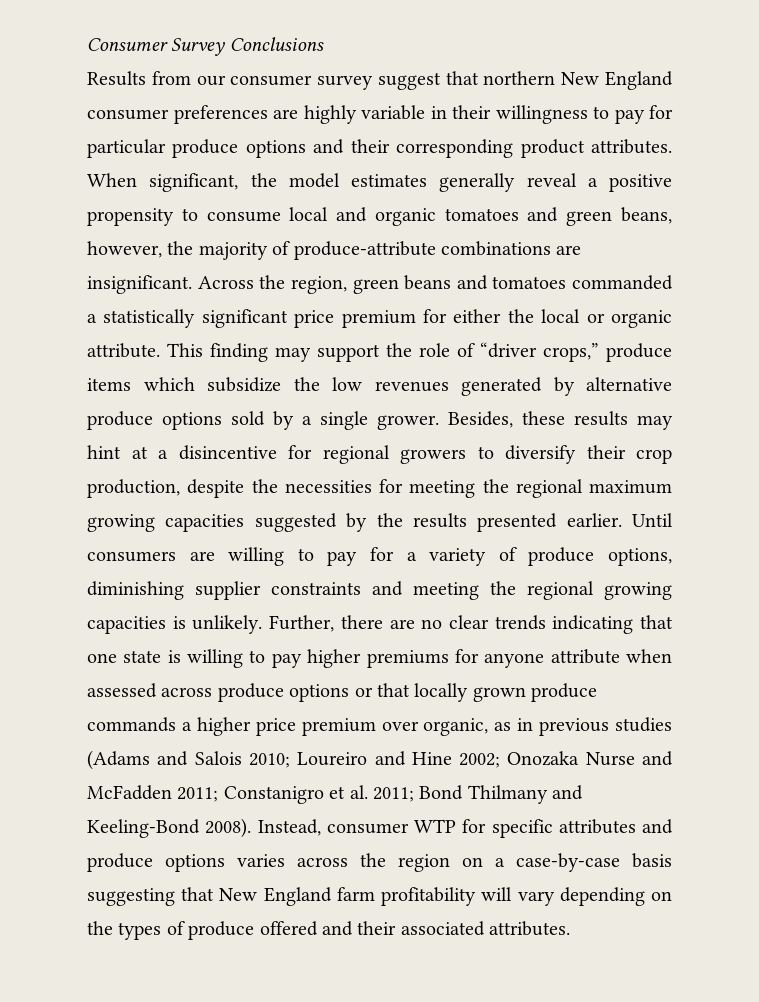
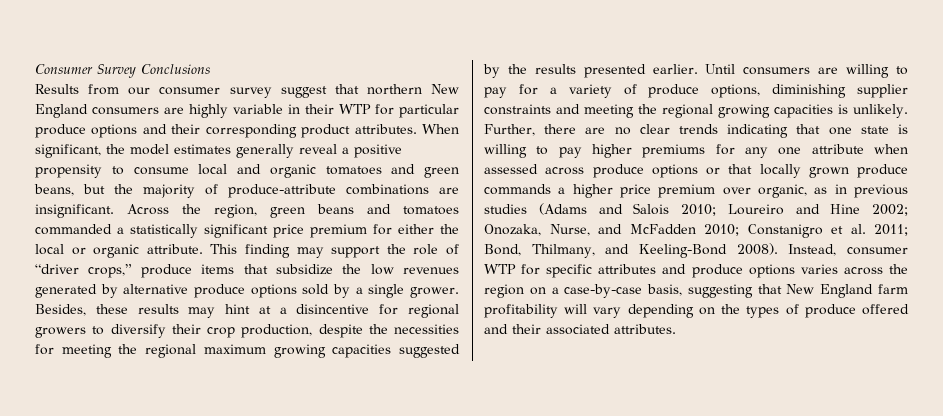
- Results from our consumer survey suggest that northern New England consumer preferences are highly variable in their willingness to pay for particular produce options and their corresponding product attributes.
+ Results from our consumer survey suggest that northern New England consumers are highly variable in their WTP for particular produce options and their corresponding product attributes.
- When significant, the model estimates generally reveal a positive propensity to consume local and organic tomatoes and green beans, however, the majority of produce-attribute combinations are insignificant.
+ When significant, the model estimates generally reveal a positive propensity to consume local and organic tomatoes and green beans, but the majority of produce-attribute combinations are insignificant.
- This finding may support the role of “driver crops,” produce items which subsidize the low revenues generated by alternative produce options sold by a single grower.
+ This finding may support the role of “driver crops,” produce items that subsidize the low revenues generated by alternative produce options sold by a single grower.
- Further, there are no clear trends indicating that one state is willing to pay higher premiums for anyone attribute when assessed across produce options or that locally grown produce commands a higher price premium over organic, as in previous studies (Adams and Salois 2010; Loureiro and Hine 2002; Onozaka Nurse and McFadden 2011; Constanigro et al. 2011; Bond Thilmany and Keeling-Bond 2008).
+ Further, there are no clear trends indicating that one state is willing to pay higher premiums for any one attribute when assessed across produce options or that locally grown produce commands a higher price premium over organic, as in previous studies (Adams and Salois 2010; Loureiro and Hine 2002; Onozaka, Nurse, and McFadden 2010; Constanigro et al. 2011; Bond, Thilmany, and Keeling-Bond 2008).
- Instead, consumer WTP for specific attributes and produce options varies across the region on a case-by-case basis suggesting that New England farm profitability will vary depending on the types of produce offered and their associated attributes.
+ Instead, consumer WTP for specific attributes and produce options varies across the region on a case-by-case basis, suggesting that New England farm profitability will vary depending on the types of produce offered and their associated attributes.

